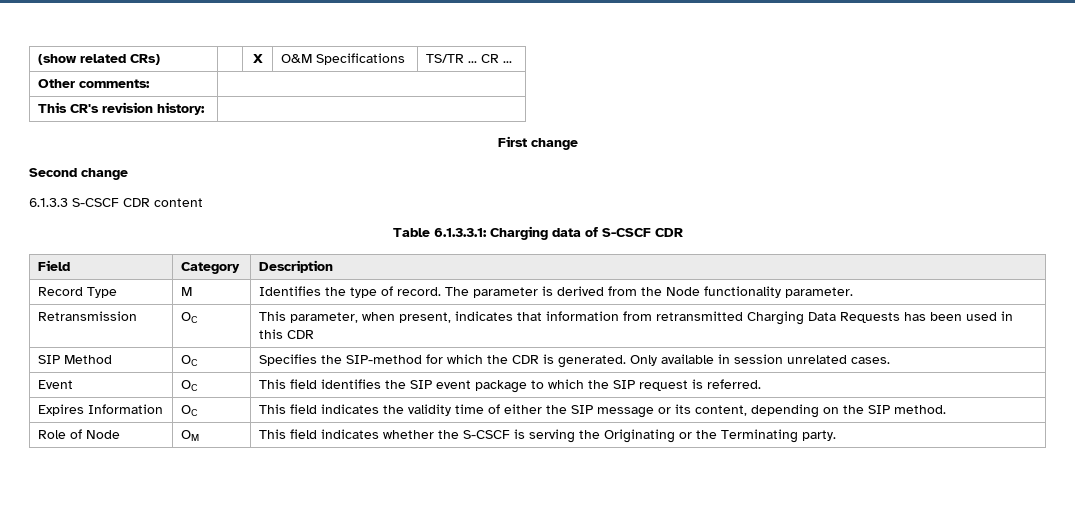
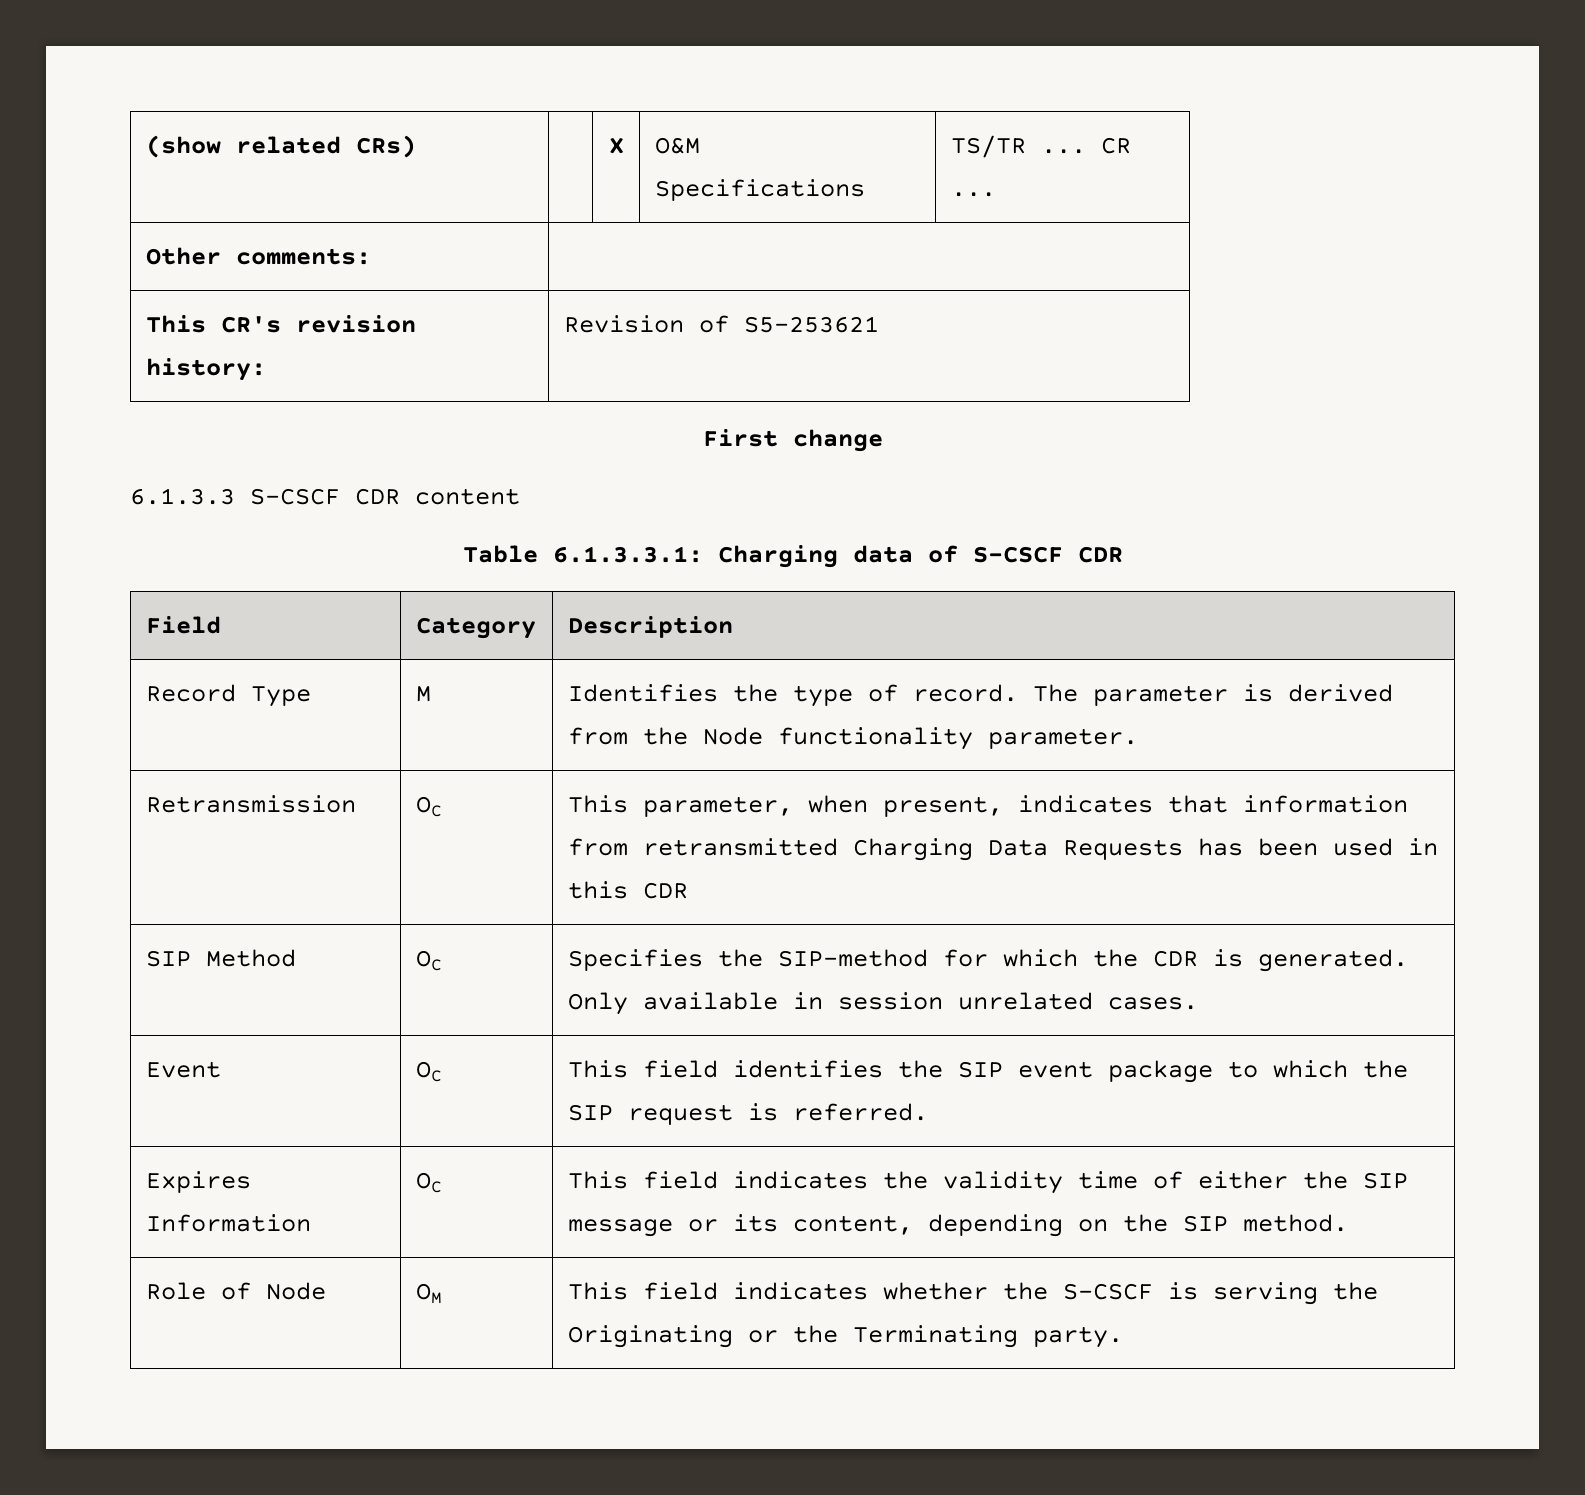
- This CR's revision history: |
+ This CR's revision history: | Revision of S5-253621
- Second change

